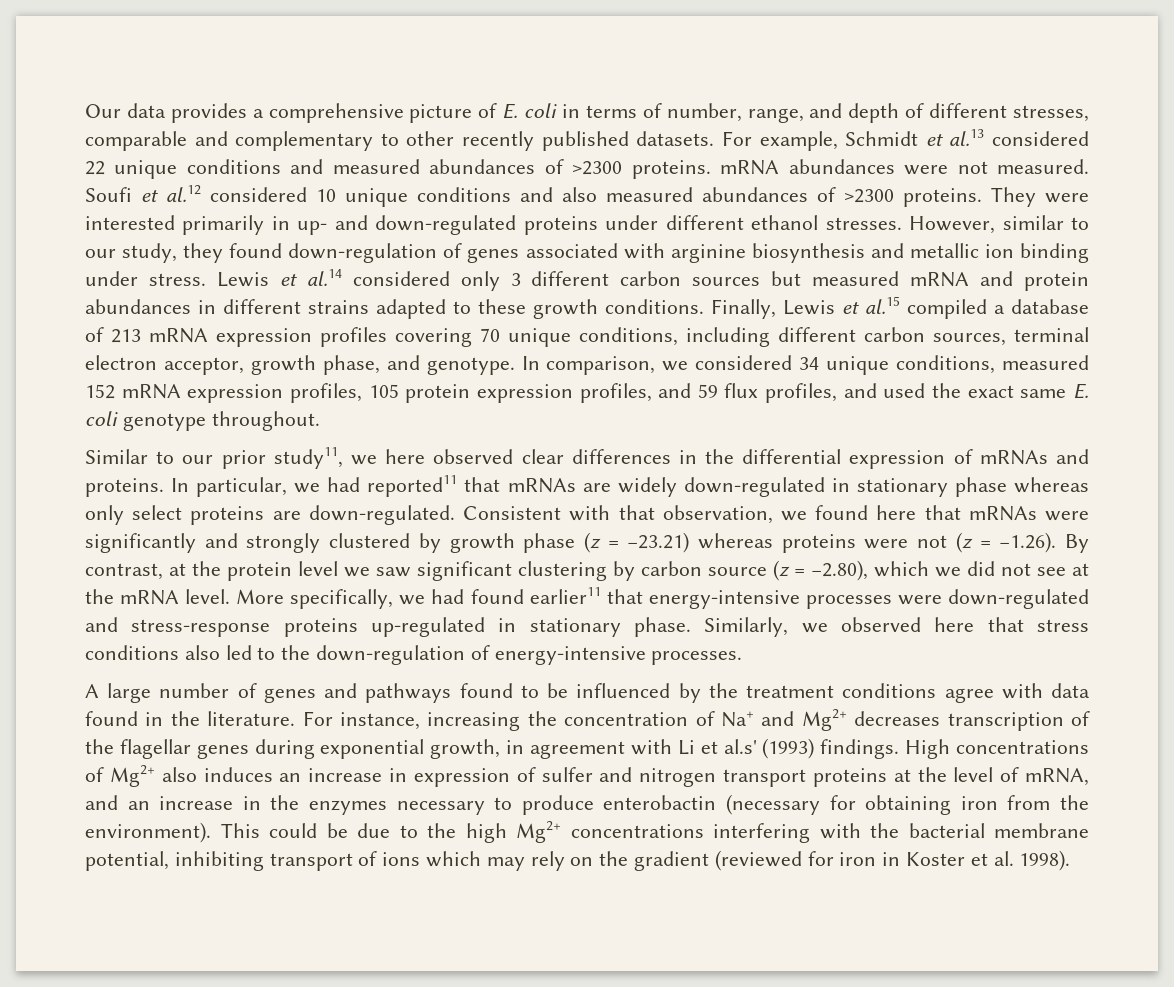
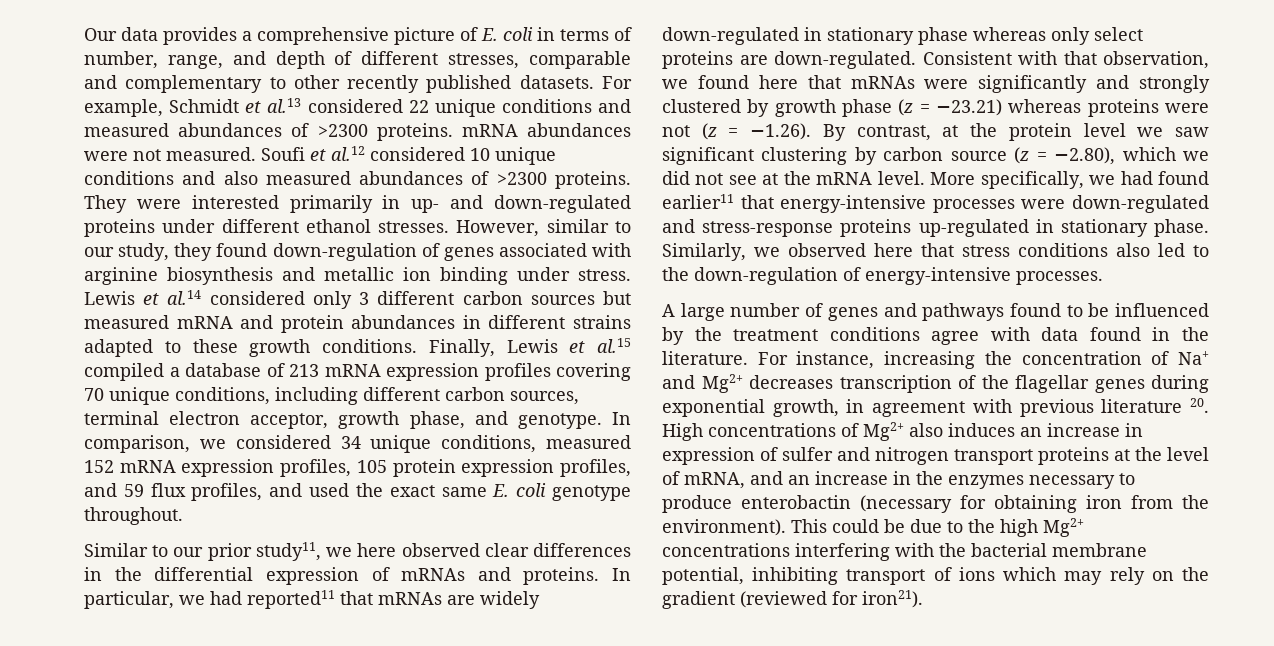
- For instance, increasing the concentration of Na+ and Mg2+ decreases transcription of the flagellar genes during exponential growth, in agreement with Li et al.s' (1993) findings. High concentrations of Mg2+ also induces an increase in expression of sulfer and nitrogen transport proteins at the level of mRNA, and an increase in the enzymes necessary to produce enterobactin (necessary for obtaining iron from the environment).
+ For instance, increasing the concentration of Na+ and Mg2+ decreases transcription of the flagellar genes during exponential growth, in agreement with previous literature 20. High concentrations of Mg2+ also induces an increase in expression of sulfer and nitrogen transport proteins at the level of mRNA, and an increase in the enzymes necessary to produce enterobactin (necessary for obtaining iron from the environment).
- This could be due to the high Mg2+ concentrations interfering with the bacterial membrane potential, inhibiting transport of ions which may rely on the gradient (reviewed for iron in Koster et al. 1998).
+ This could be due to the high Mg2+ concentrations interfering with the bacterial membrane potential, inhibiting transport of ions which may rely on the gradient (reviewed for iron21).

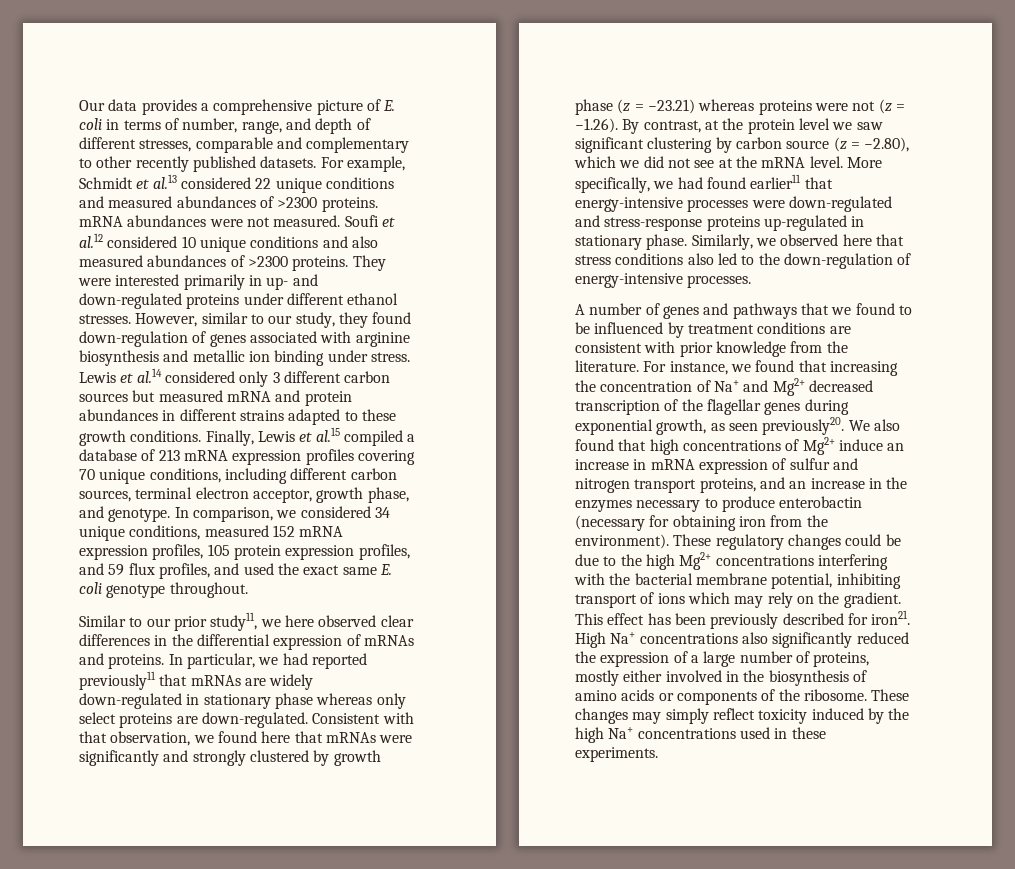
- In particular, we had reported11 that mRNAs are widely down-regulated in stationary phase whereas only select proteins are down-regulated.
+ In particular, we had reported previously11 that mRNAs are widely down-regulated in stationary phase whereas only select proteins are down-regulated.
- A large number of genes and pathways found to be influenced by the treatment conditions agree with data found in the literature.
+ A number of genes and pathways that we found to be influenced by treatment conditions are consistent with prior knowledge from the literature.
- For instance, increasing the concentration of Na+ and Mg2+ decreases transcription of the flagellar genes during exponential growth, in agreement with previous literature 20. High concentrations of Mg2+ also induces an increase in expression of sulfer and nitrogen transport proteins at the level of mRNA, and an increase in the enzymes necessary to produce enterobactin (necessary for obtaining iron from the environment).
+ For instance, we found that increasing the concentration of Na+ and Mg2+ decreased transcription of the flagellar genes during exponential growth, as seen previously20. We also found that high concentrations of Mg2+ induce an increase in mRNA expression of sulfur and nitrogen transport proteins, and an increase in the enzymes necessary to produce enterobactin (necessary for obtaining iron from the environment).
- This could be due to the high Mg2+ concentrations interfering with the bacterial membrane potential, inhibiting transport of ions which may rely on the gradient (reviewed for iron21).
+ These regulatory changes could be due to the high Mg2+ concentrations interfering with the bacterial membrane potential, inhibiting transport of ions which may rely on the gradient. This effect has been previously described for iron21. High Na+ concentrations also significantly reduced the expression of a large number of proteins, mostly either involved in the biosynthesis of amino acids or components of the ribosome. These changes may simply reflect toxicity induced by the high Na+ concentrations used in these experiments.

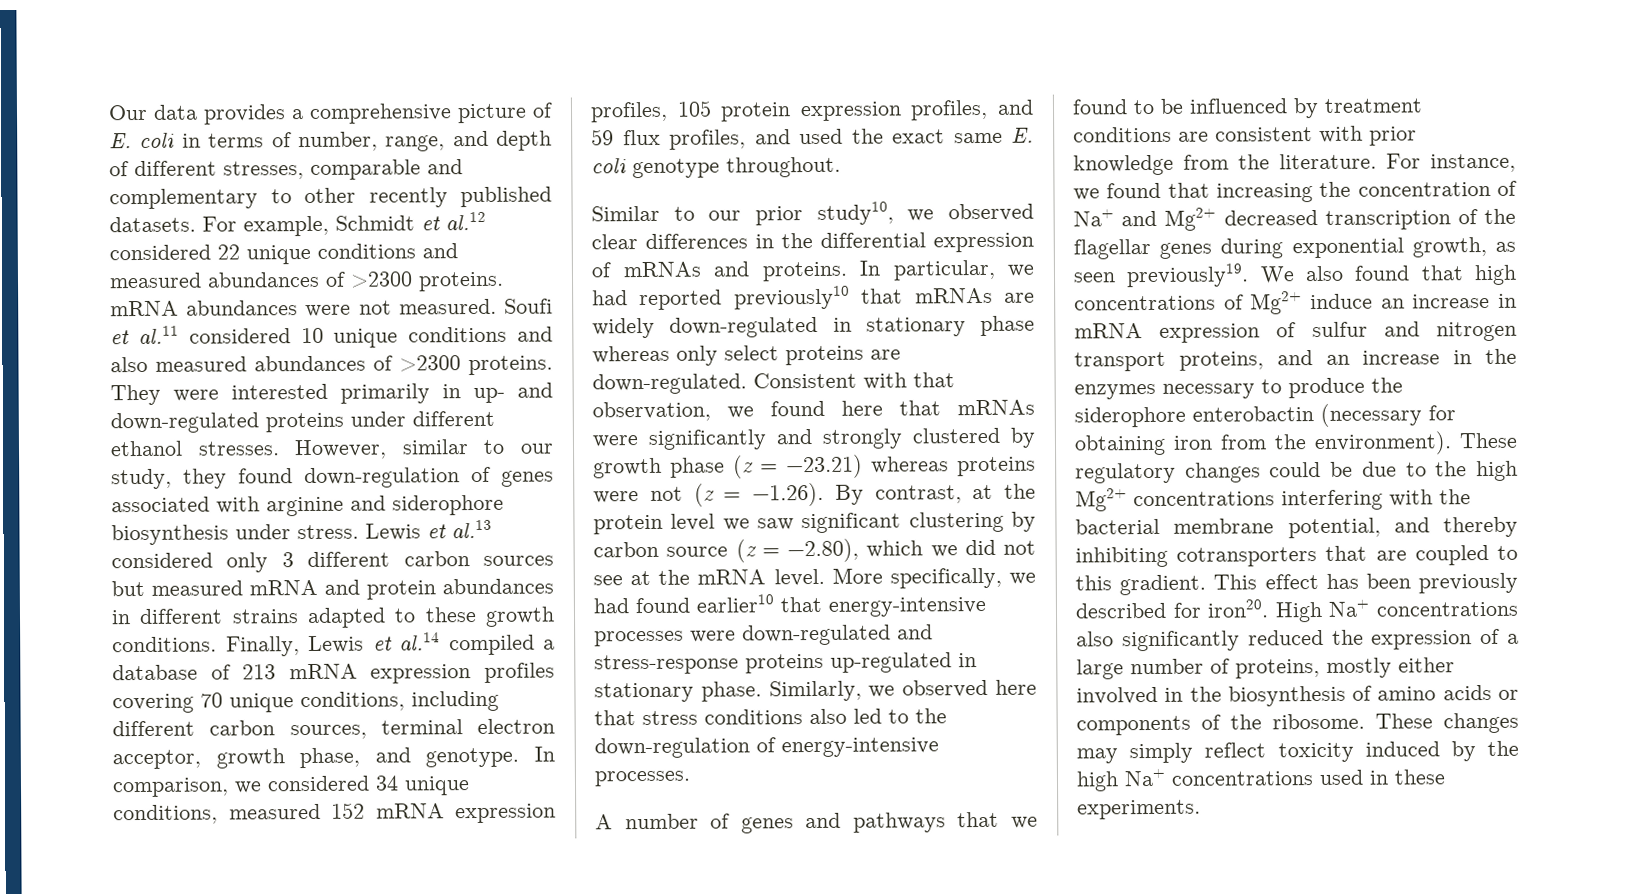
- For example, Schmidt et al.13 considered 22 unique conditions and measured abundances of >2300 proteins. mRNA abundances were not measured.
+ For example, Schmidt et al.12 considered 22 unique conditions and measured abundances of >2300 proteins. mRNA abundances were not measured.
- Soufi et al.12 considered 10 unique conditions and also measured abundances of >2300 proteins.
+ Soufi et al.11 considered 10 unique conditions and also measured abundances of >2300 proteins.
- However, similar to our study, they found down-regulation of genes associated with arginine biosynthesis and metallic ion binding under stress.
+ However, similar to our study, they found down-regulation of genes associated with arginine and siderophore biosynthesis under stress.
- Lewis et al.14 considered only 3 different carbon sources but measured mRNA and protein abundances in different strains adapted to these growth conditions.
+ Lewis et al.13 considered only 3 different carbon sources but measured mRNA and protein abundances in different strains adapted to these growth conditions.
- Finally, Lewis et al.15 compiled a database of 213 mRNA expression profiles covering 70 unique conditions, including different carbon sources, terminal electron acceptor, growth phase, and genotype.
+ Finally, Lewis et al.14 compiled a database of 213 mRNA expression profiles covering 70 unique conditions, including different carbon sources, terminal electron acceptor, growth phase, and genotype.
- Similar to our prior study11, we here observed clear differences in the differential expression of mRNAs and proteins.
+ Similar to our prior study10, we observed clear differences in the differential expression of mRNAs and proteins.
- In particular, we had reported previously11 that mRNAs are widely down-regulated in stationary phase whereas only select proteins are down-regulated.
+ In particular, we had reported previously10 that mRNAs are widely down-regulated in stationary phase whereas only select proteins are down-regulated.
- More specifically, we had found earlier11 that energy-intensive processes were down-regulated and stress-response proteins up-regulated in stationary phase.
+ More specifically, we had found earlier10 that energy-intensive processes were down-regulated and stress-response proteins up-regulated in stationary phase.
- For instance, we found that increasing the concentration of Na+ and Mg2+ decreased transcription of the flagellar genes during exponential growth, as seen previously20.
+ For instance, we found that increasing the concentration of Na+ and Mg2+ decreased transcription of the flagellar genes during exponential growth, as seen previously19.
- We also found that high concentrations of Mg2+ induce an increase in mRNA expression of sulfur and nitrogen transport proteins, and an increase in the enzymes necessary to produce enterobactin (necessary for obtaining iron from the environment).
+ We also found that high concentrations of Mg2+ induce an increase in mRNA expression of sulfur and nitrogen transport proteins, and an increase in the enzymes necessary to produce the siderophore enterobactin (necessary for obtaining iron from the environment).
- These regulatory changes could be due to the high Mg2+ concentrations interfering with the bacterial membrane potential, inhibiting transport of ions which may rely on the gradient.
+ These regulatory changes could be due to the high Mg2+ concentrations interfering with the bacterial membrane potential, and thereby inhibiting cotransporters that are coupled to this gradient.
- This effect has been previously described for iron21.
+ This effect has been previously described for iron20.

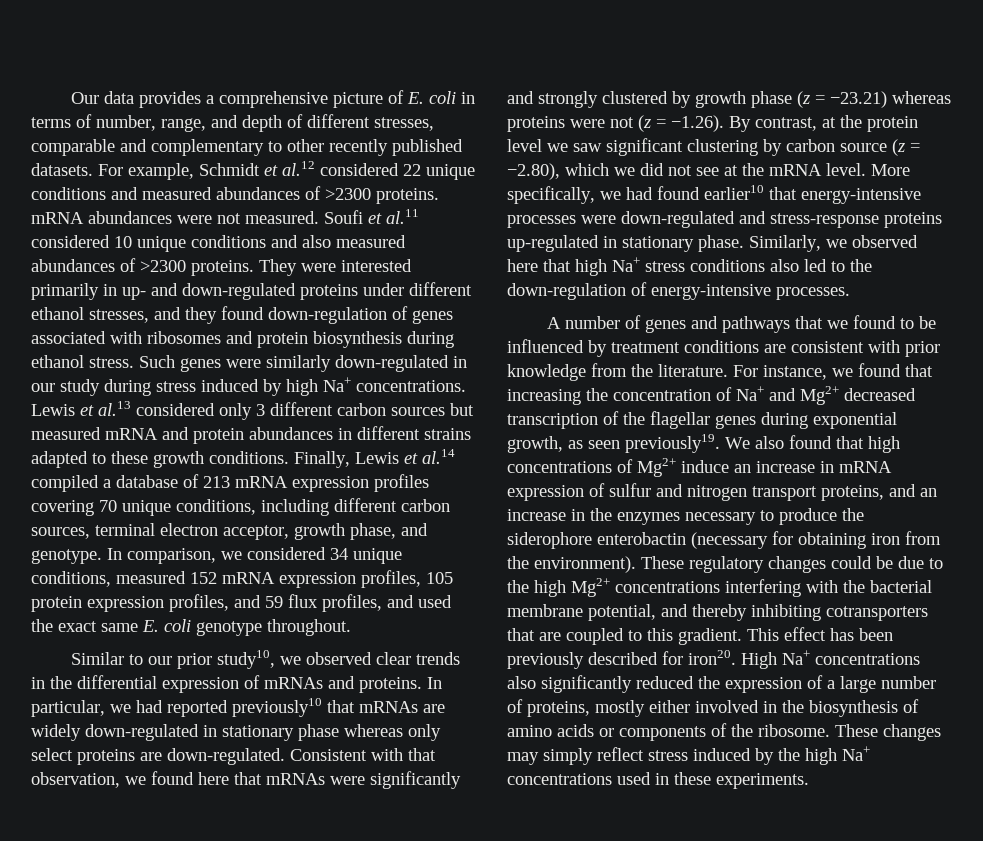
- They were interested primarily in up- and down-regulated proteins under different ethanol stresses. However, similar to our study, they found down-regulation of genes associated with arginine and siderophore biosynthesis under stress.
+ They were interested primarily in up- and down-regulated proteins under different ethanol stresses, and they found down-regulation of genes associated with ribosomes and protein biosynthesis during ethanol stress. Such genes were similarly down-regulated in our study during stress induced by high Na+ concentrations.
- Similar to our prior study10, we observed clear differences in the differential expression of mRNAs and proteins.
+ Similar to our prior study10, we observed clear trends in the differential expression of mRNAs and proteins.
- Similarly, we observed here that stress conditions also led to the down-regulation of energy-intensive processes.
+ Similarly, we observed here that high Na+ stress conditions also led to the down-regulation of energy-intensive processes.
- These changes may simply reflect toxicity induced by the high Na+ concentrations used in these experiments.
+ These changes may simply reflect stress induced by the high Na+ concentrations used in these experiments.

